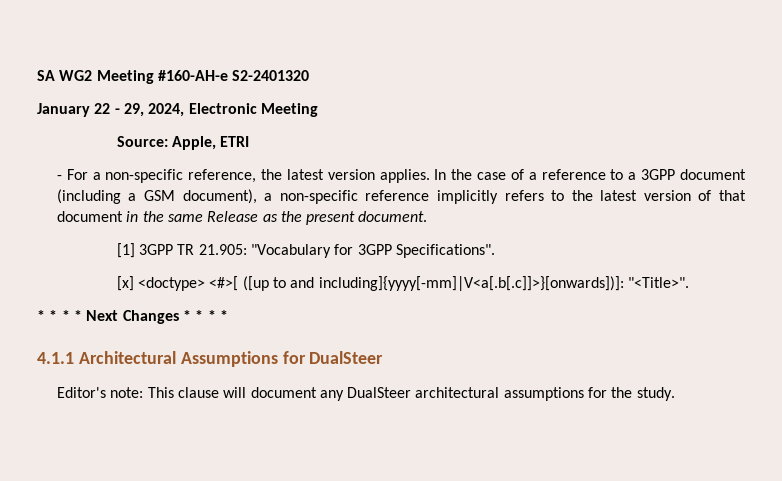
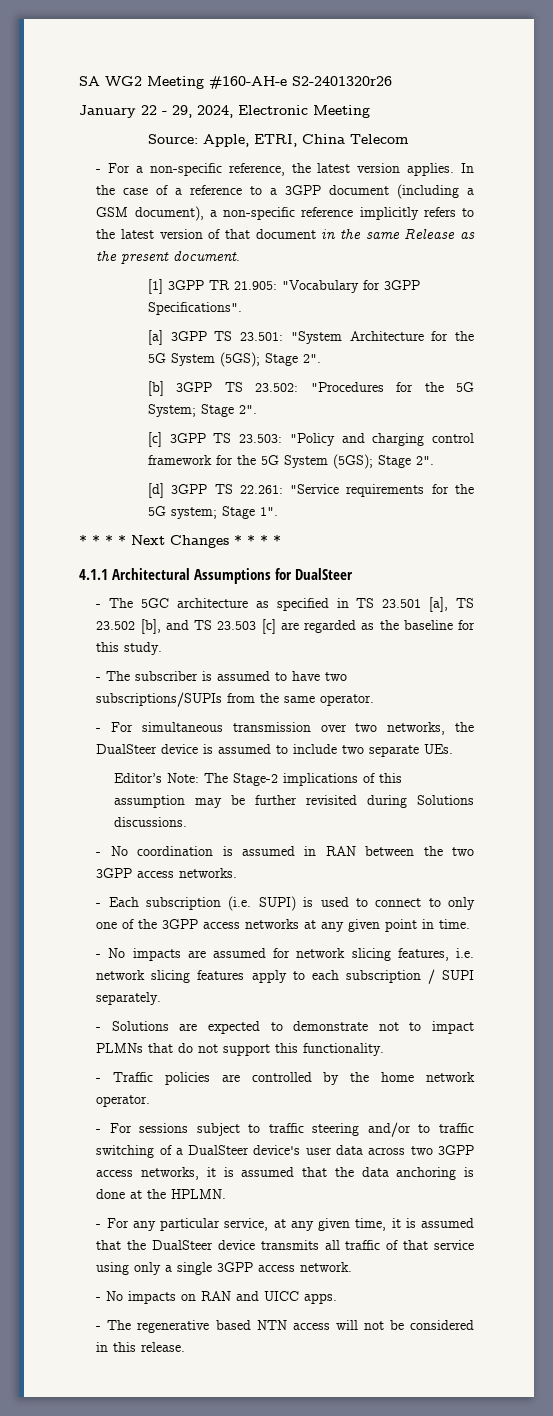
- SA WG2 Meeting #160-AH-e S2-2401320
+ SA WG2 Meeting #160-AH-e S2-2401320r26
- Source: Apple, ETRI
+ Source: Apple, ETRI, China Telecom
- [x] <doctype> <#>[ ([up to and including]{yyyy[-mm]|V<a[.b[.c]]>}[onwards])]: "<Title>".
+ [a] 3GPP TS 23.501: "System Architecture for the 5G System (5GS); Stage 2".
+ [b] 3GPP TS 23.502: "Procedures for the 5G System; Stage 2".
+ [c] 3GPP TS 23.503: "Policy and charging control framework for the 5G System (5GS); Stage 2".
+ [d] 3GPP TS 22.261: "Service requirements for the 5G system; Stage 1".
- Editor's note: This clause will document any DualSteer architectural assumptions for the study.
+ - The 5GC architecture as specified in TS 23.501 [a], TS 23.502 [b], and TS 23.503 [c] are regarded as the baseline for this study.
+ - The subscriber is assumed to have two subscriptions/SUPIs from the same operator.
+ - For simultaneous transmission over two networks, the DualSteer device is assumed to include two separate UEs.
+ Editor’s Note: The Stage-2 implications of this assumption may be further revisited during Solutions discussions.
+ - No coordination is assumed in RAN between the two 3GPP access networks.
+ - Each subscription (i.e. SUPI) is used to connect to only one of the 3GPP access networks at any given point in time.
+ - No impacts are assumed for network slicing features, i.e. network slicing features apply to each subscription / SUPI separately.
+ - Solutions are expected to demonstrate not to impact PLMNs that do not support this functionality.
+ - Traffic policies are controlled by the home network operator.
+ - For sessions subject to traffic steering and/or to traffic switching of a DualSteer device's user data across two 3GPP access networks, it is assumed that the data anchoring is done at the HPLMN.
+ - For any particular service, at any given time, it is assumed that the DualSteer device transmits all traffic of that service using only a single 3GPP access network.
+ - No impacts on RAN and UICC apps.
+ - The regenerative based NTN access will not be considered in this release.

